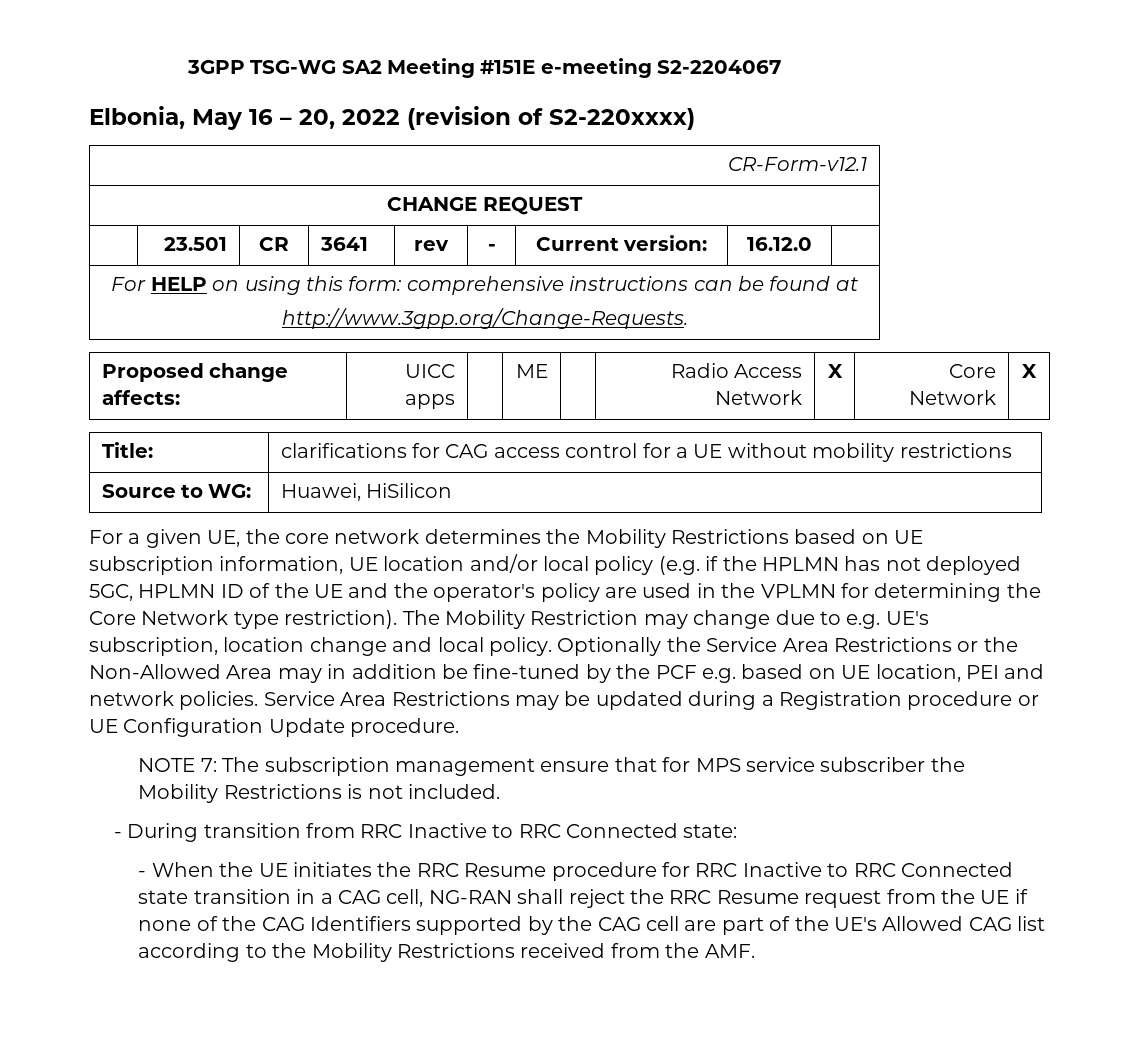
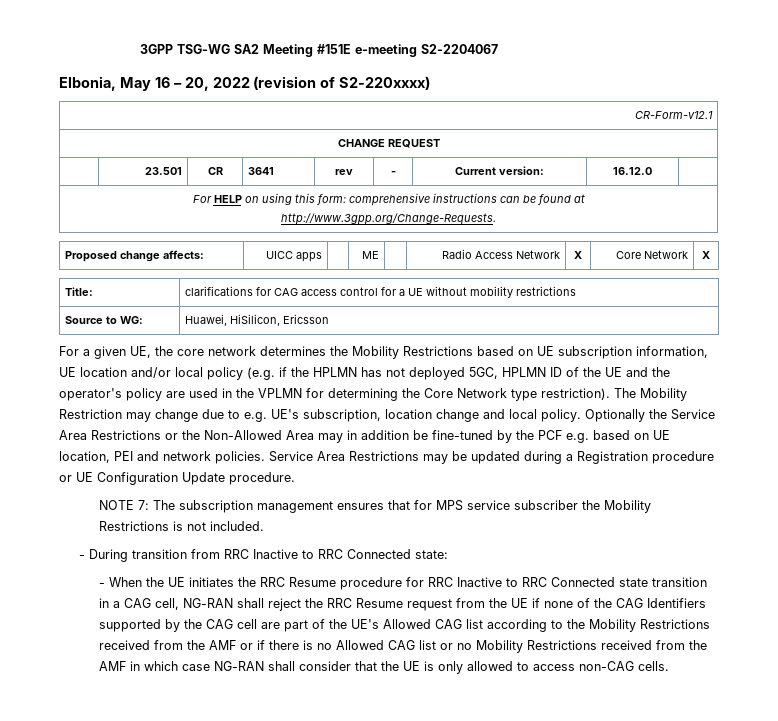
- Source to WG: | Huawei, HiSilicon
+ Source to WG: | Huawei, HiSilicon, Ericsson
- NOTE 7: The subscription management ensure that for MPS service subscriber the Mobility Restrictions is not included.
+ NOTE 7: The subscription management ensures that for MPS service subscriber the Mobility Restrictions is not included.
- - When the UE initiates the RRC Resume procedure for RRC Inactive to RRC Connected state transition in a CAG cell, NG-RAN shall reject the RRC Resume request from the UE if none of the CAG Identifiers supported by the CAG cell are part of the UE's Allowed CAG list according to the Mobility Restrictions received from the AMF.
+ - When the UE initiates the RRC Resume procedure for RRC Inactive to RRC Connected state transition in a CAG cell, NG-RAN shall reject the RRC Resume request from the UE if none of the CAG Identifiers supported by the CAG cell are part of the UE's Allowed CAG list according to the Mobility Restrictions received from the AMF or if there is no Allowed CAG list or no Mobility Restrictions received from the AMF in which case NG-RAN shall consider that the UE is only allowed to access non-CAG cells.

